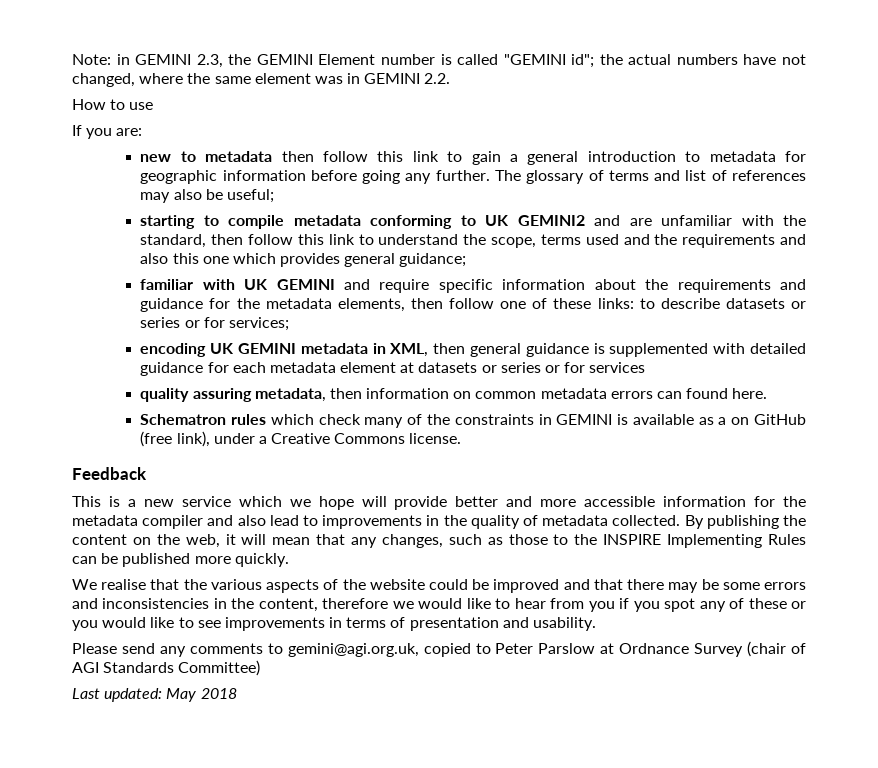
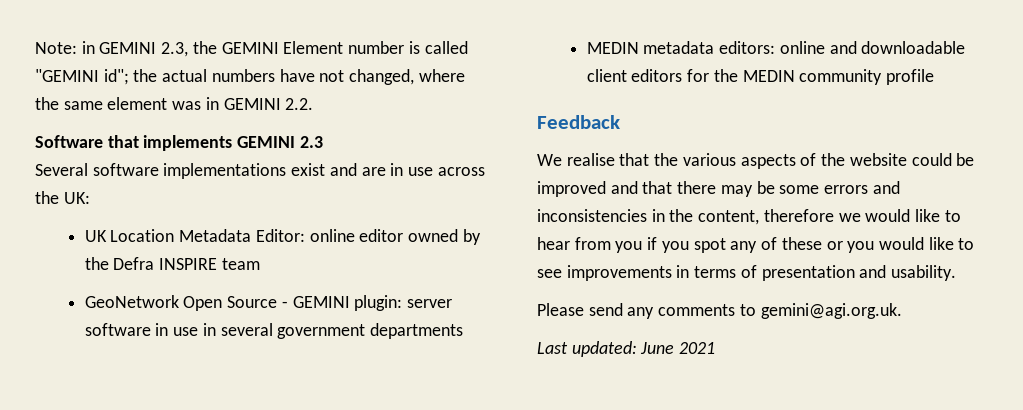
- How to use
- If you are:
- new to metadata then follow this link to gain a general introduction to metadata for geographic information before going any further. The glossary of terms and list of references may also be useful;
- starting to compile metadata conforming to UK GEMINI2 and are unfamiliar with the standard, then follow this link to understand the scope, terms used and the requirements and also this one which provides general guidance;
- familiar with UK GEMINI and require specific information about the requirements and guidance for the metadata elements, then follow one of these links: to describe datasets or series or for services;
- encoding UK GEMINI metadata in XML, then general guidance is supplemented with detailed guidance for each metadata element at datasets or series or for services
- quality assuring metadata, then information on common metadata errors can found here.
- Schematron rules which check many of the constraints in GEMINI is available as a on GitHub (free link), under a Creative Commons license.
+ Software that implements GEMINI 2.3
+ Several software implementations exist and are in use across the UK:
+ UK Location Metadata Editor: online editor owned by the Defra INSPIRE team
+ GeoNetwork Open Source - GEMINI plugin: server software in use in several government departments
+ MEDIN metadata editors: online and downloadable client editors for the MEDIN community profile
  Feedback
- This is a new service which we hope will provide better and more accessible information for the metadata compiler and also lead to improvements in the quality of metadata collected. By publishing the content on the web, it will mean that any changes, such as those to the INSPIRE Implementing Rules can be published more quickly.
- Please send any comments to gemini@agi.org.uk, copied to Peter Parslow at Ordnance Survey (chair of AGI Standards Committee)
+ Please send any comments to gemini@agi.org.uk.
- Last updated: May 2018
+ Last updated: June 2021

